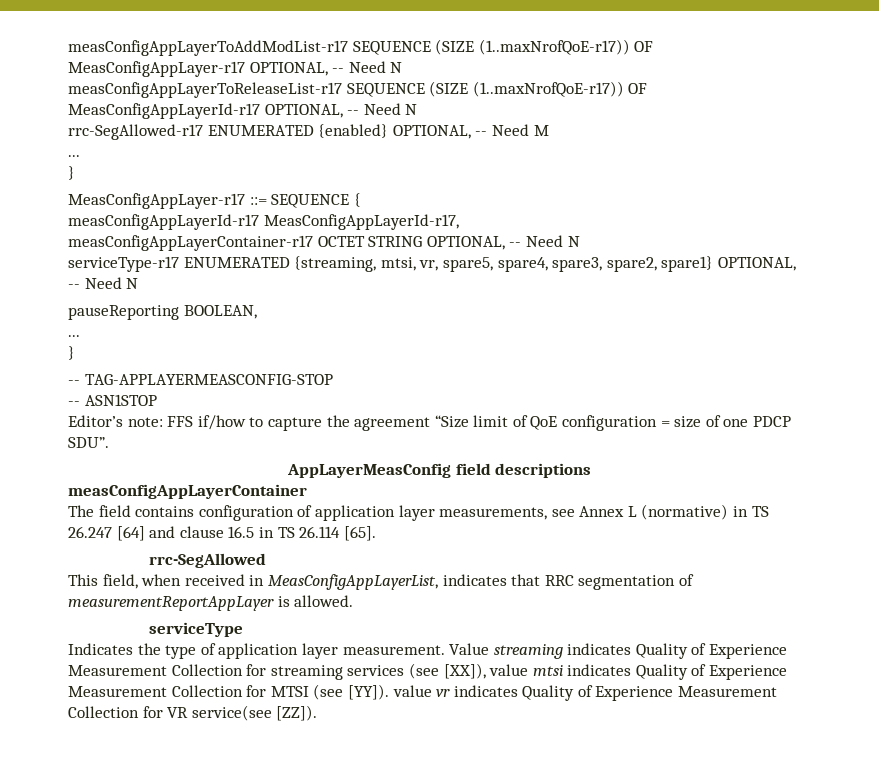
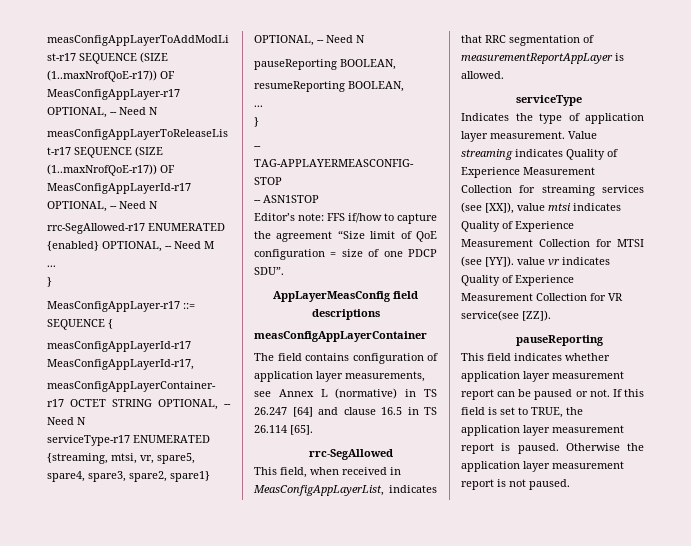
+ resumeReporting BOOLEAN,
  Value streaming indicates Quality of Experience Measurement Collection for streaming services (see [XX]), value mtsi indicates Quality of Experience Measurement Collection for MTSI (see [YY]). value vr indicates Quality of Experience Measurement Collection for VR service(see [ZZ]).
+ pauseReporting
+ This field indicates whether application layer measurement report can be paused or not. If this field is set to TRUE, the application layer measurement report is paused. Otherwise the application layer measurement report is not paused.

